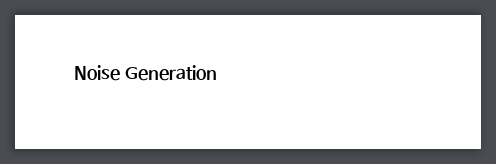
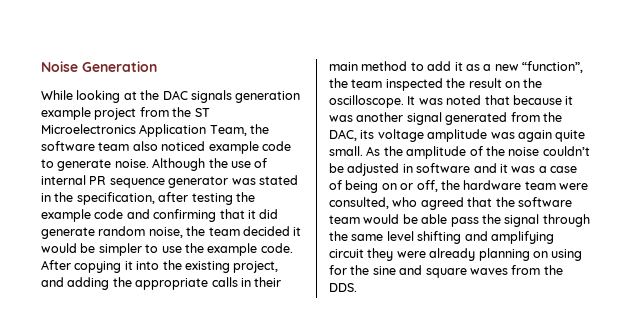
+ While looking at the DAC signals generation example project from the ST Microelectronics Application Team, the software team also noticed example code to generate noise. Although the use of internal PR sequence generator was stated in the specification, after testing the example code and confirming that it did generate random noise, the team decided it would be simpler to use the example code. After copying it into the existing project, and adding the appropriate calls in their main method to add it as a new “function”, the team inspected the result on the oscilloscope. It was noted that because it was another signal generated from the DAC, its voltage amplitude was again quite small. As the amplitude of the noise couldn’t be adjusted in software and it was a case of being on or off, the hardware team were consulted, who agreed that the software team would be able pass the signal through the same level shifting and amplifying circuit they were already planning on using for the sine and square waves from the DDS.

